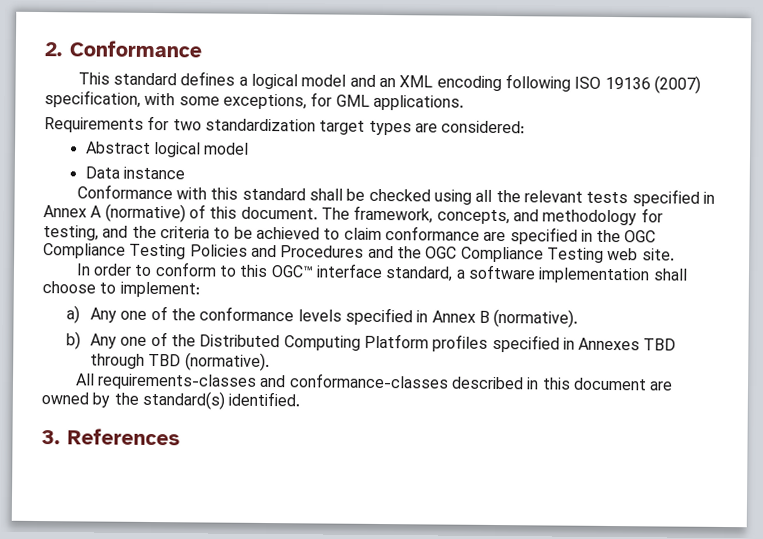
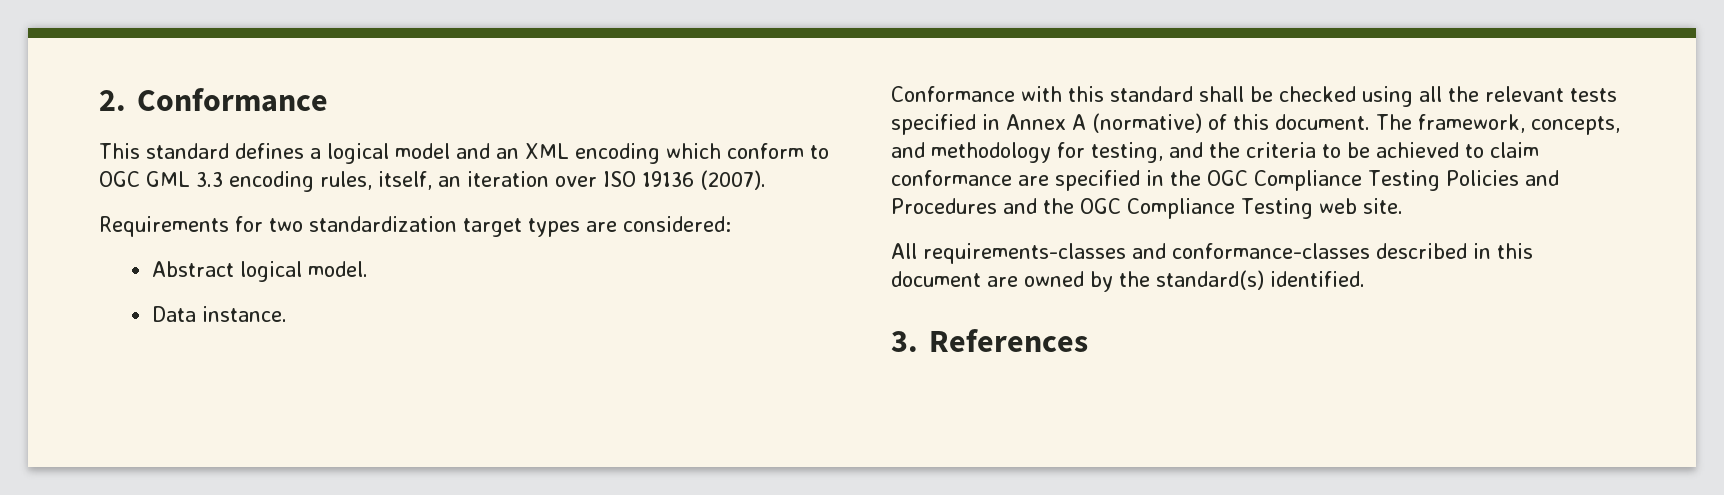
- This standard defines a logical model and an XML encoding following ISO 19136 (2007) specification, with some exceptions, for GML applications.
+ This standard defines a logical model and an XML encoding which conform to OGC GML 3.3 encoding rules, itself, an iteration over ISO 19136 (2007).
- Abstract logical model
+ Abstract logical model.
- Data instance
+ Data instance.
- In order to conform to this OGC™ interface standard, a software implementation shall choose to implement:
- a) Any one of the conformance levels specified in Annex B (normative).
- b) Any one of the Distributed Computing Platform profiles specified in Annexes TBD through TBD (normative).

